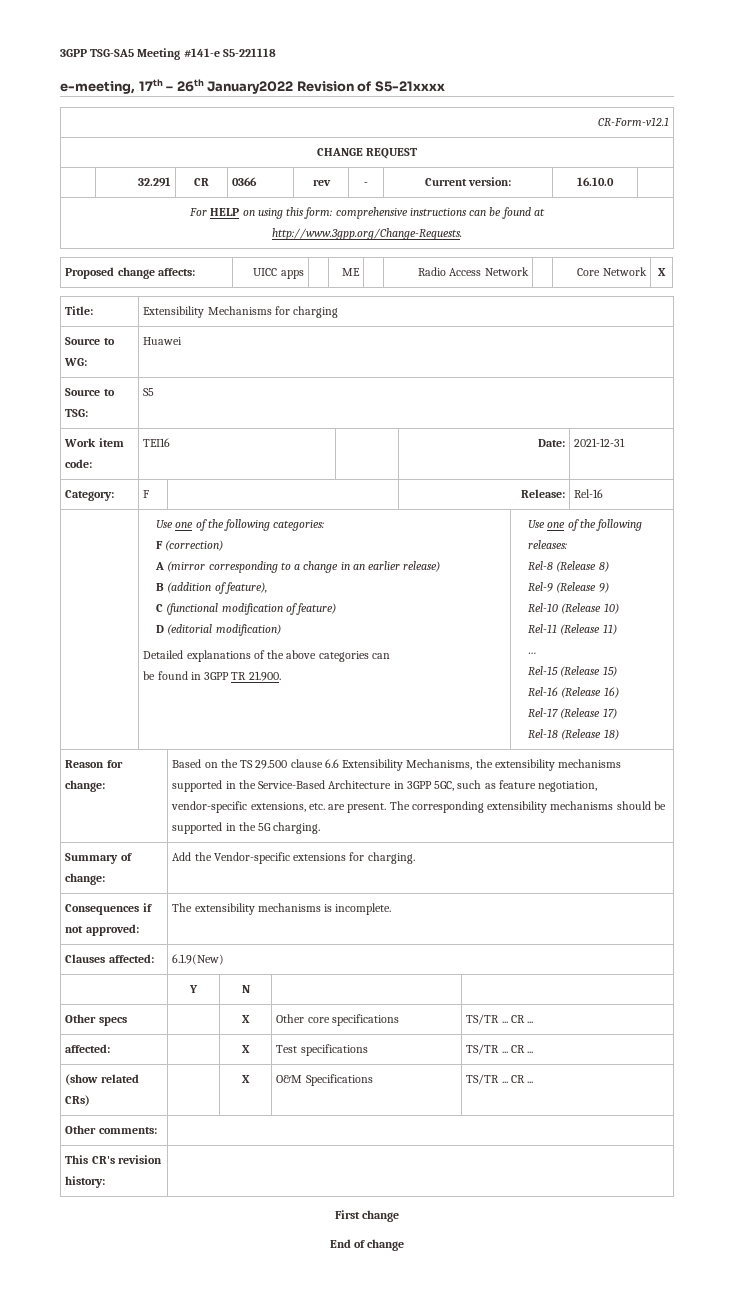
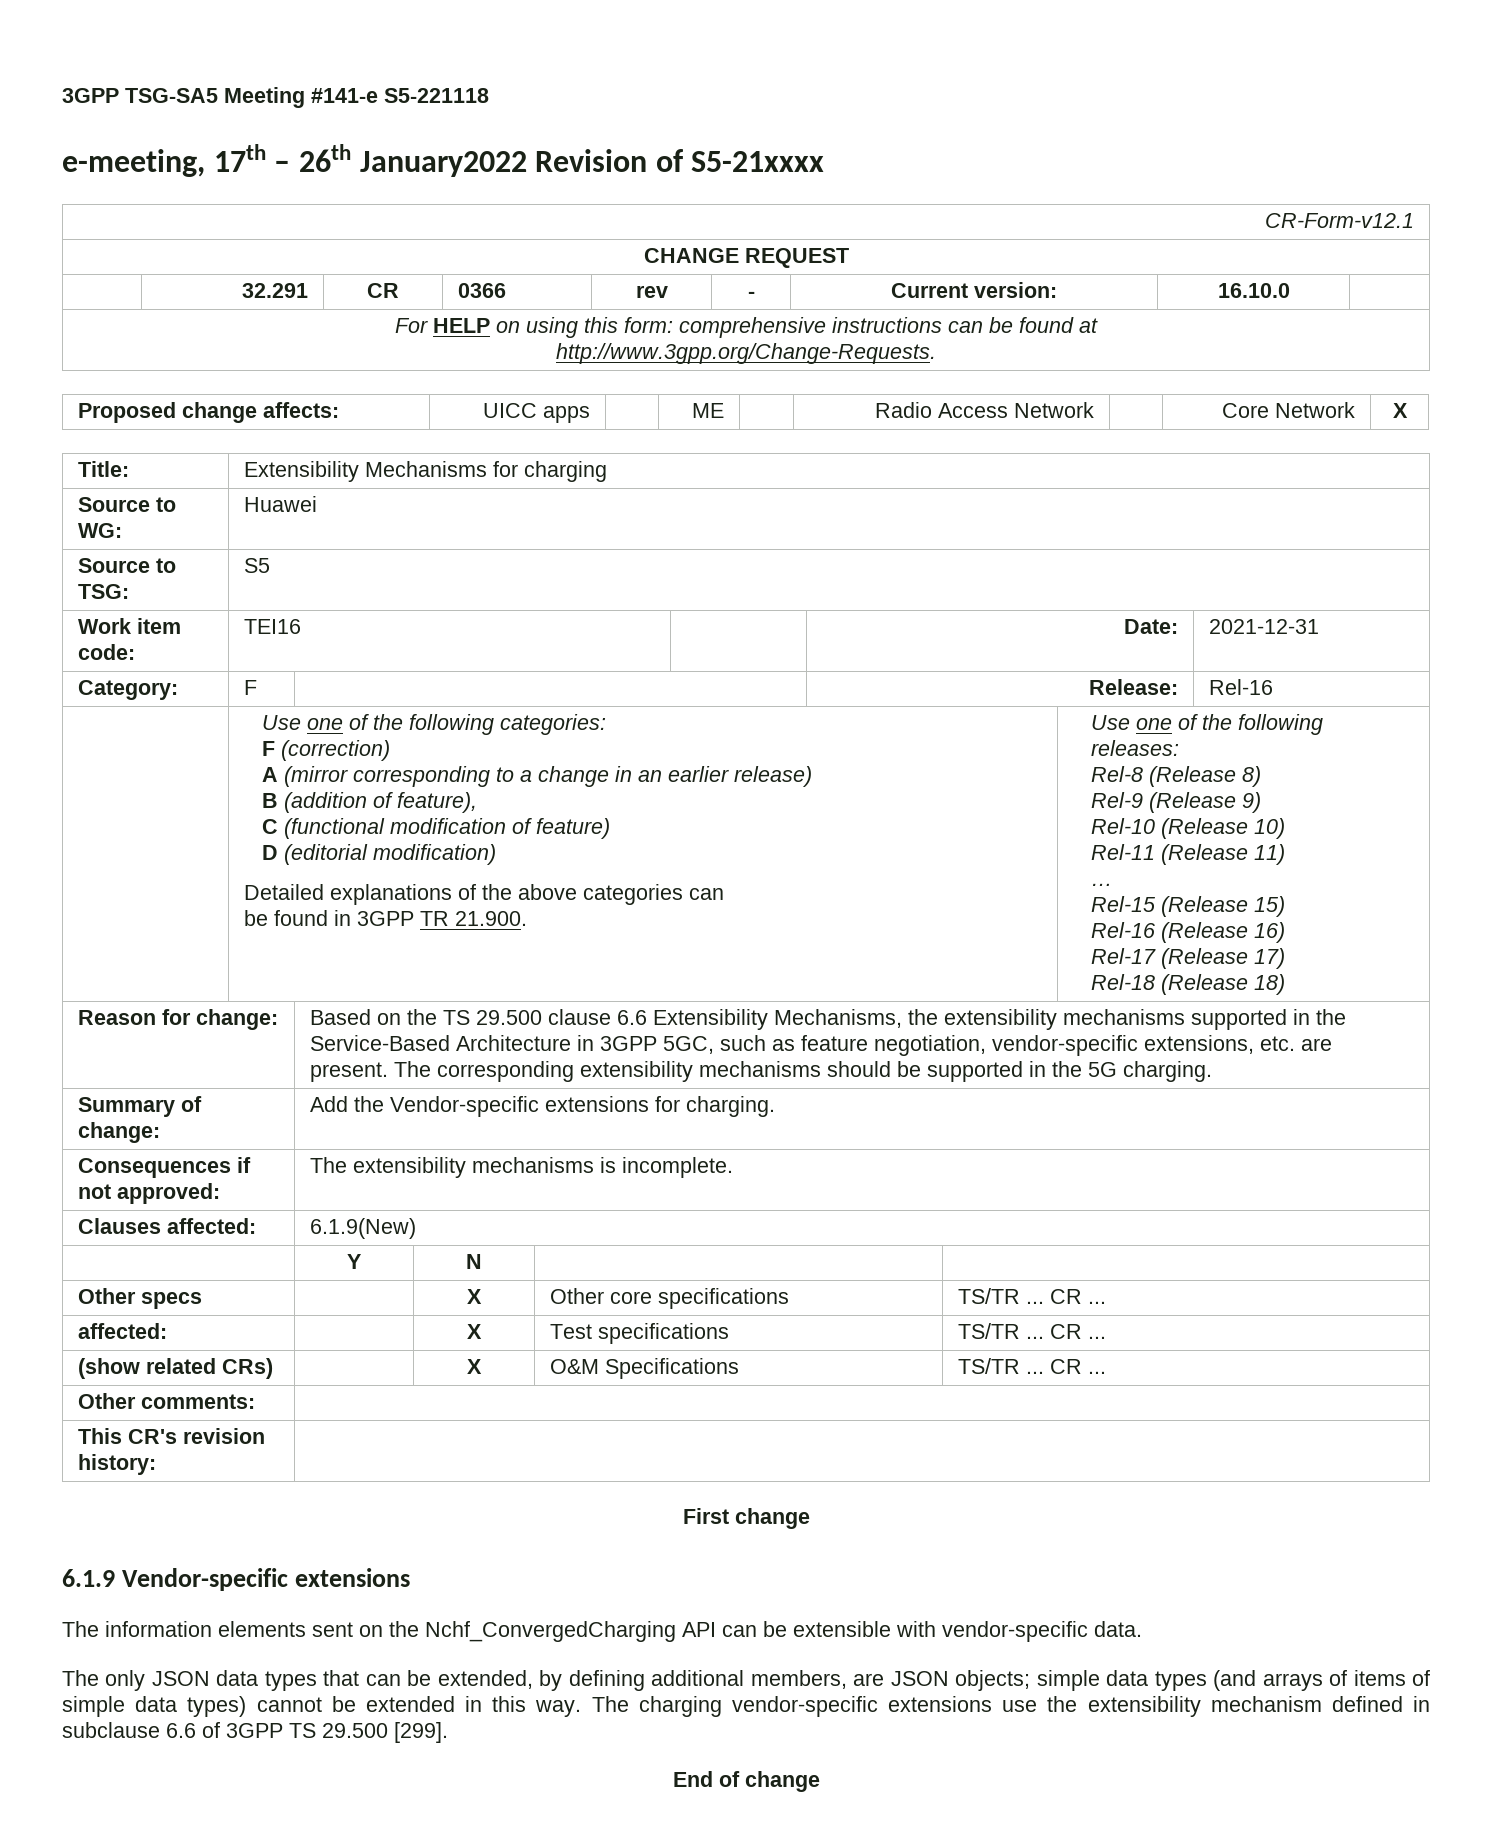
+ 6.1.9 Vendor-specific extensions
+ The information elements sent on the Nchf_ConvergedCharging API can be extensible with vendor-specific data.
+ The only JSON data types that can be extended, by defining additional members, are JSON objects; simple data types (and arrays of items of simple data types) cannot be extended in this way. The charging vendor-specific extensions use the extensibility mechanism defined in subclause 6.6 of 3GPP TS 29.500 [299].

